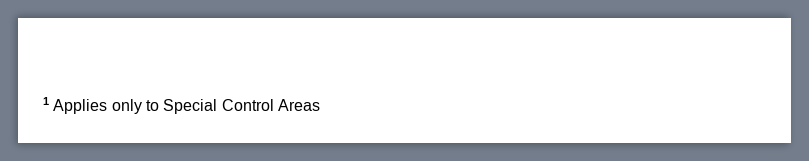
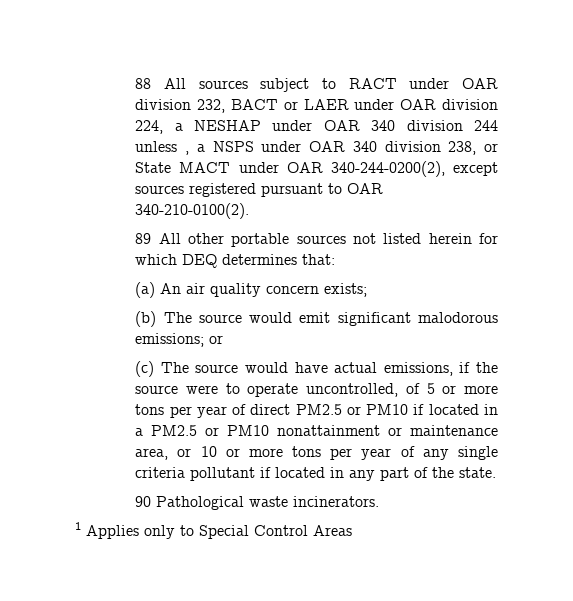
+ 88 All sources subject to RACT under OAR division 232, BACT or LAER under OAR division 224, a NESHAP under OAR 340 division 244 unless , a NSPS under OAR 340 division 238, or State MACT under OAR 340-244-0200(2), except sources registered pursuant to OAR 340-210-0100(2).
+ 89 All other portable sources not listed herein for which DEQ determines that:
+ (a) An air quality concern exists;
+ (b) The source would emit significant malodorous emissions; or
+ (c) The source would have actual emissions, if the source were to operate uncontrolled, of 5 or more tons per year of direct PM2.5 or PM10 if located in a PM2.5 or PM10 nonattainment or maintenance area, or 10 or more tons per year of any single criteria pollutant if located in any part of the state.
+ 90 Pathological waste incinerators.

